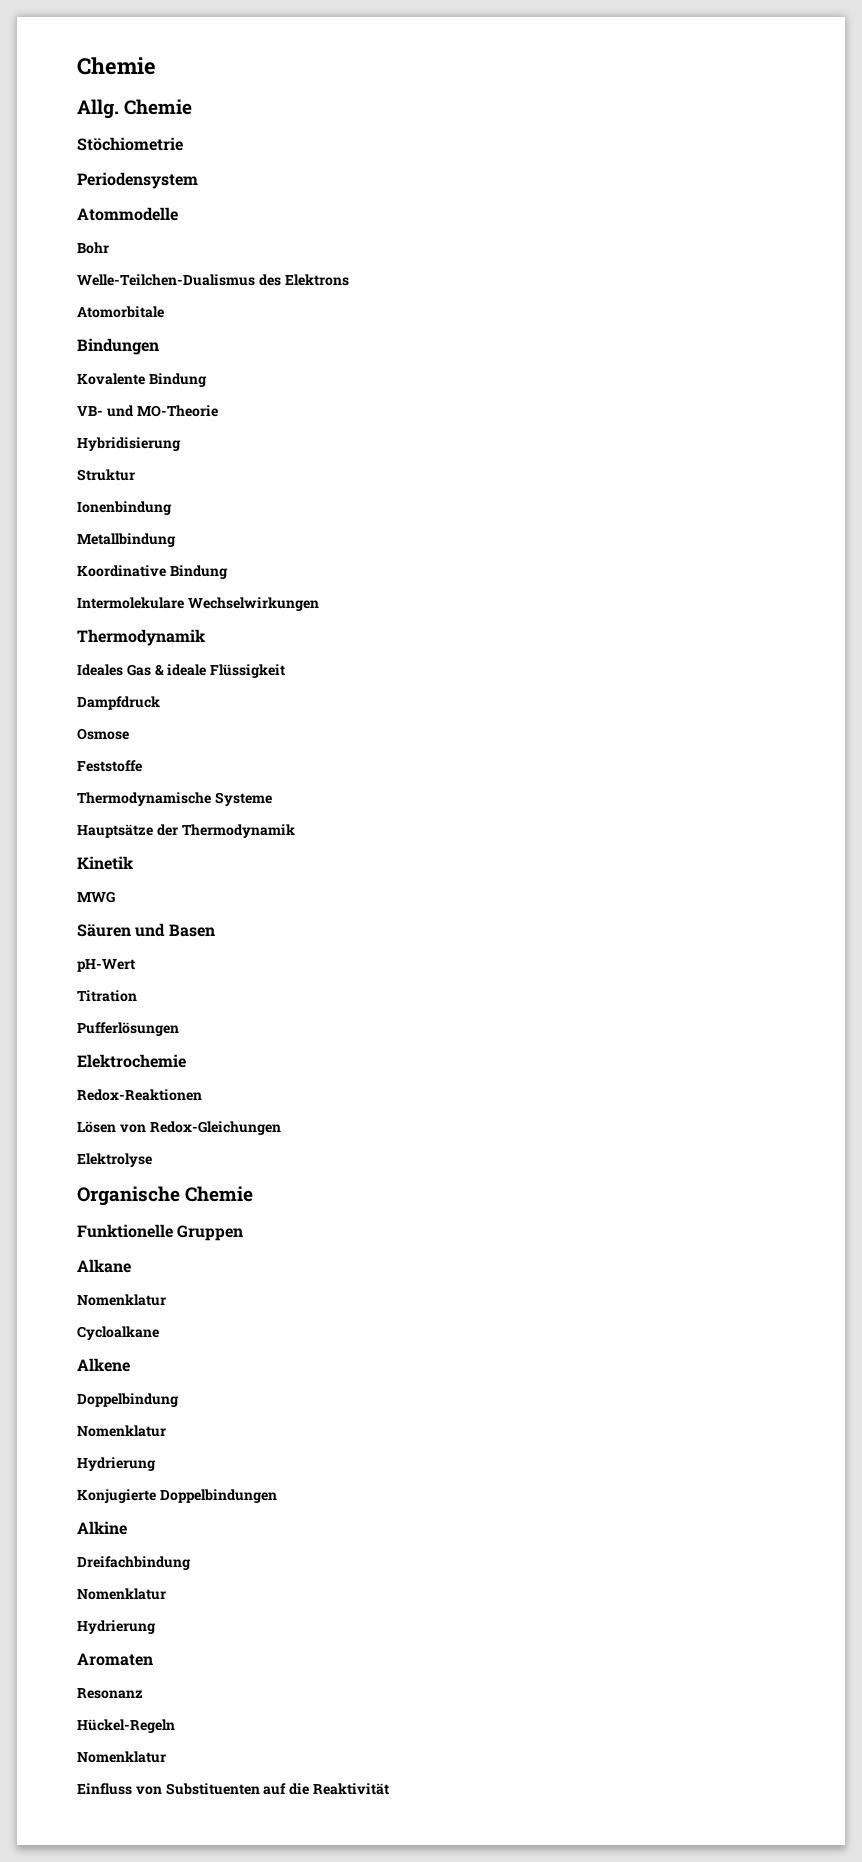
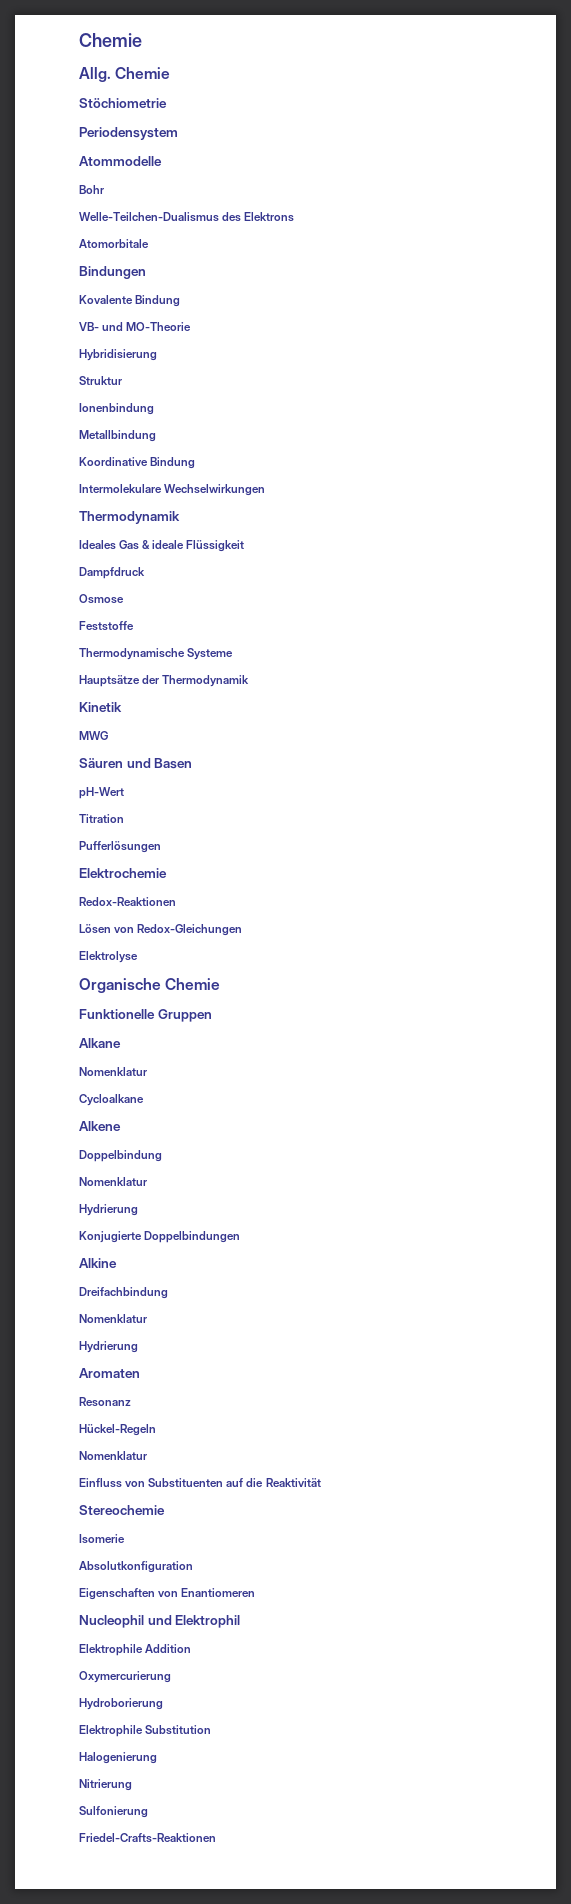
+ Stereochemie
+ Isomerie
+ Absolutkonfiguration
+ Eigenschaften von Enantiomeren
+ Nucleophil und Elektrophil
+ Elektrophile Addition
+ Oxymercurierung
+ Hydroborierung
+ Elektrophile Substitution
+ Halogenierung
+ Nitrierung
+ Sulfonierung
+ Friedel-Crafts-Reaktionen

